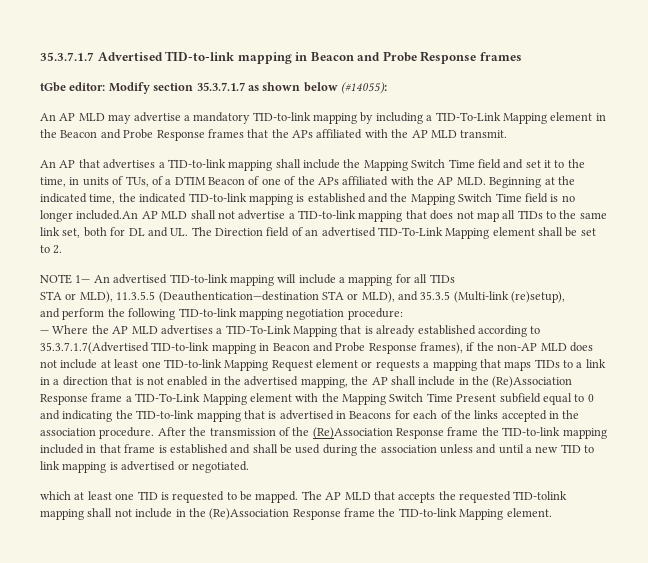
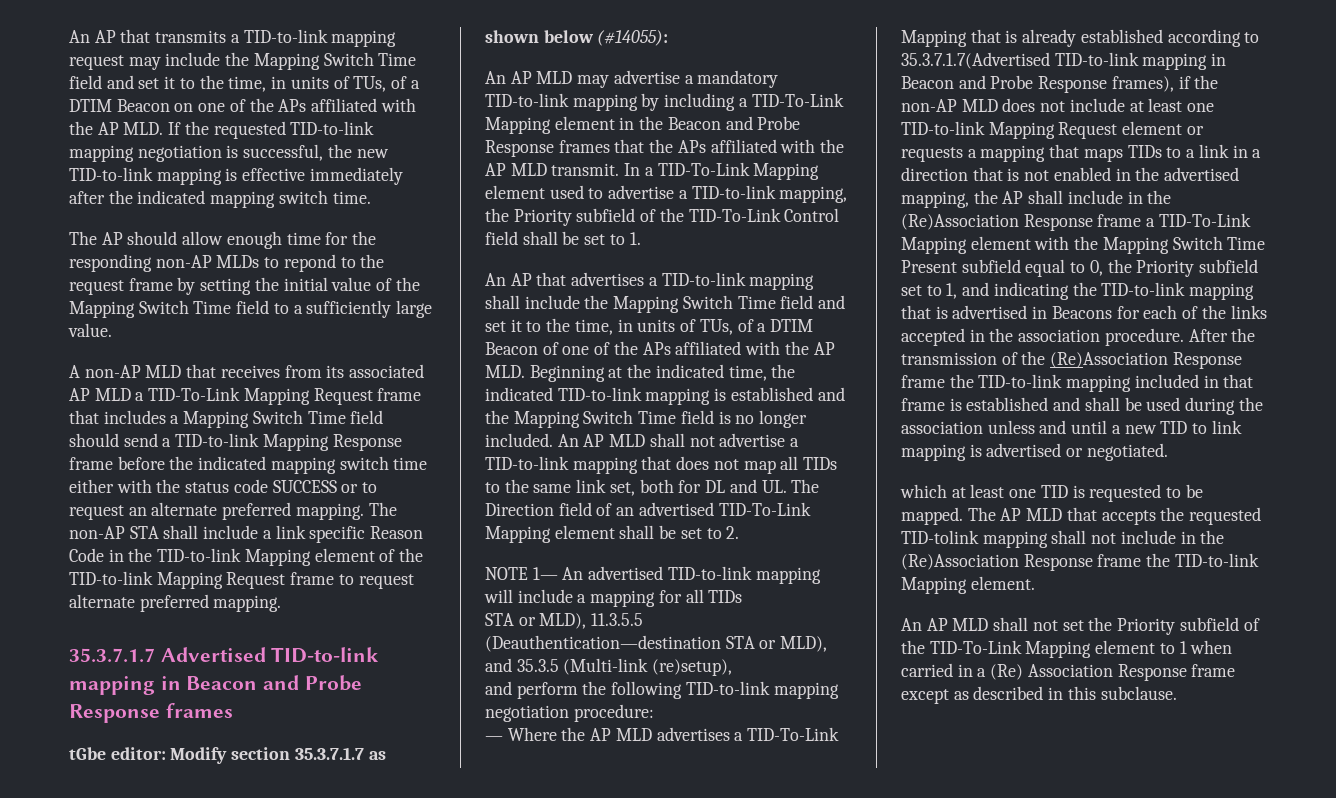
+ An AP that transmits a TID-to-link mapping request may include the Mapping Switch Time field and set it to the time, in units of TUs, of a DTIM Beacon on one of the APs affiliated with the AP MLD. If the requested TID-to-link mapping negotiation is successful, the new TID-to-link mapping is effective immediately after the indicated mapping switch time.
+ The AP should allow enough time for the responding non-AP MLDs to repond to the request frame by setting the initial value of the Mapping Switch Time field to a sufficiently large value.
+ A non-AP MLD that receives from its associated AP MLD a TID-To-Link Mapping Request frame that includes a Mapping Switch Time field should send a TID-to-link Mapping Response frame before the indicated mapping switch time either with the status code SUCCESS or to request an alternate preferred mapping. The non-AP STA shall include a link specific Reason Code in the TID-to-link Mapping element of the TID-to-link Mapping Request frame to request alternate preferred mapping.
+ In a TID-To-Link Mapping element used to advertise a TID-to-link mapping, the Priority subfield of the TID-To-Link Control field shall be set to 1.
- An AP that advertises a TID-to-link mapping shall include the Mapping Switch Time field and set it to the time, in units of TUs, of a DTIM Beacon of one of the APs affiliated with the AP MLD. Beginning at the indicated time, the indicated TID-to-link mapping is established and the Mapping Switch Time field is no longer included.An AP MLD shall not advertise a TID-to-link mapping that does not map all TIDs to the same link set, both for DL and UL. The Direction field of an advertised TID-To-Link Mapping element shall be set to 2.
+ An AP that advertises a TID-to-link mapping shall include the Mapping Switch Time field and set it to the time, in units of TUs, of a DTIM Beacon of one of the APs affiliated with the AP MLD. Beginning at the indicated time, the indicated TID-to-link mapping is established and the Mapping Switch Time field is no longer included. An AP MLD shall not advertise a TID-to-link mapping that does not map all TIDs to the same link set, both for DL and UL. The Direction field of an advertised TID-To-Link Mapping element shall be set to 2.
- — Where the AP MLD advertises a TID-To-Link Mapping that is already established according to 35.3.7.1.7(Advertised TID-to-link mapping in Beacon and Probe Response frames), if the non-AP MLD does not include at least one TID-to-link Mapping Request element or requests a mapping that maps TIDs to a link in a direction that is not enabled in the advertised mapping, the AP shall include in the (Re)Association Response frame a TID-To-Link Mapping element with the Mapping Switch Time Present subfield equal to 0 and indicating the TID-to-link mapping that is advertised in Beacons for each of the links accepted in the association procedure.
+ — Where the AP MLD advertises a TID-To-Link Mapping that is already established according to 35.3.7.1.7(Advertised TID-to-link mapping in Beacon and Probe Response frames), if the non-AP MLD does not include at least one TID-to-link Mapping Request element or requests a mapping that maps TIDs to a link in a direction that is not enabled in the advertised mapping, the AP shall include in the (Re)Association Response frame a TID-To-Link Mapping element with the Mapping Switch Time Present subfield equal to 0, the Priority subfield set to 1, and indicating the TID-to-link mapping that is advertised in Beacons for each of the links accepted in the association procedure.
+ An AP MLD shall not set the Priority subfield of the TID-To-Link Mapping element to 1 when carried in a (Re) Association Response frame except as described in this subclause.

